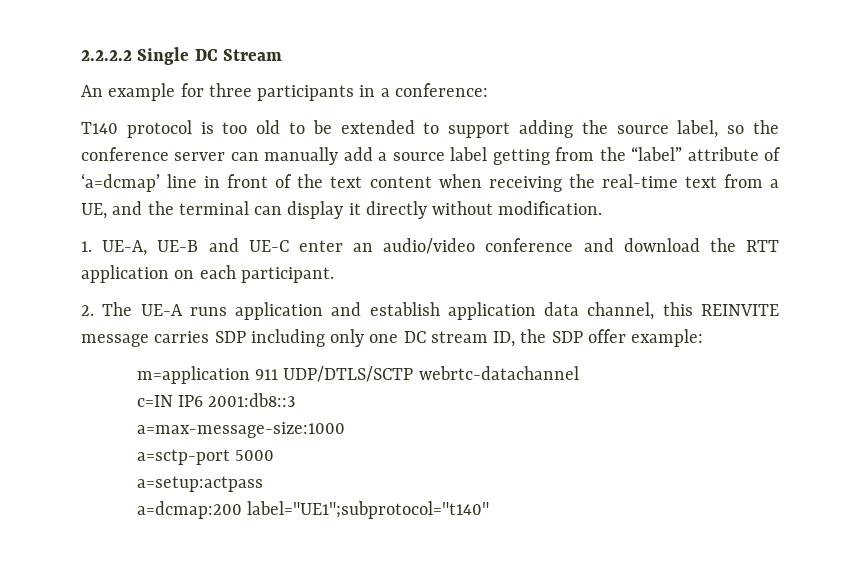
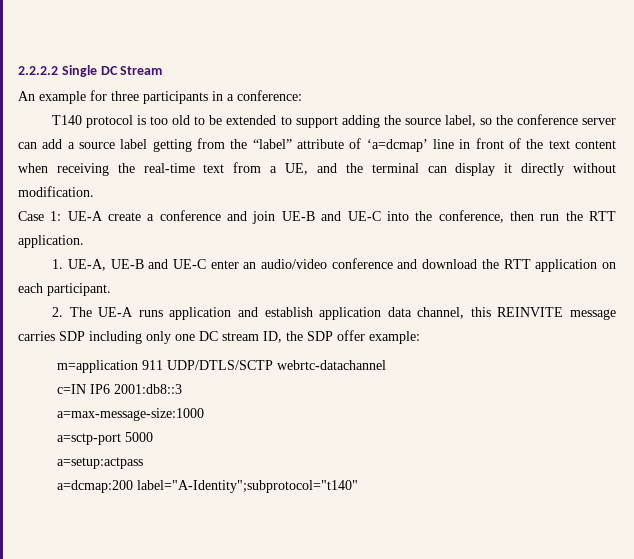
- T140 protocol is too old to be extended to support adding the source label, so the conference server can manually add a source label getting from the “label” attribute of ‘a=dcmap’ line in front of the text content when receiving the real-time text from a UE, and the terminal can display it directly without modification.
+ T140 protocol is too old to be extended to support adding the source label, so the conference server can add a source label getting from the “label” attribute of ‘a=dcmap’ line in front of the text content when receiving the real-time text from a UE, and the terminal can display it directly without modification.
+ Case 1: UE-A create a conference and join UE-B and UE-C into the conference, then run the RTT application.
- a=dcmap:200 label="UE1";subprotocol="t140"
+ a=dcmap:200 label="A-Identity";subprotocol="t140"

